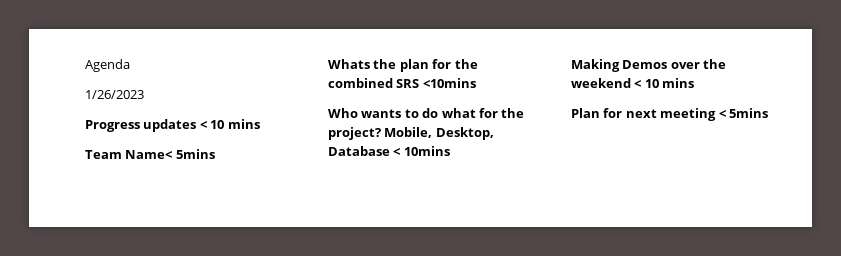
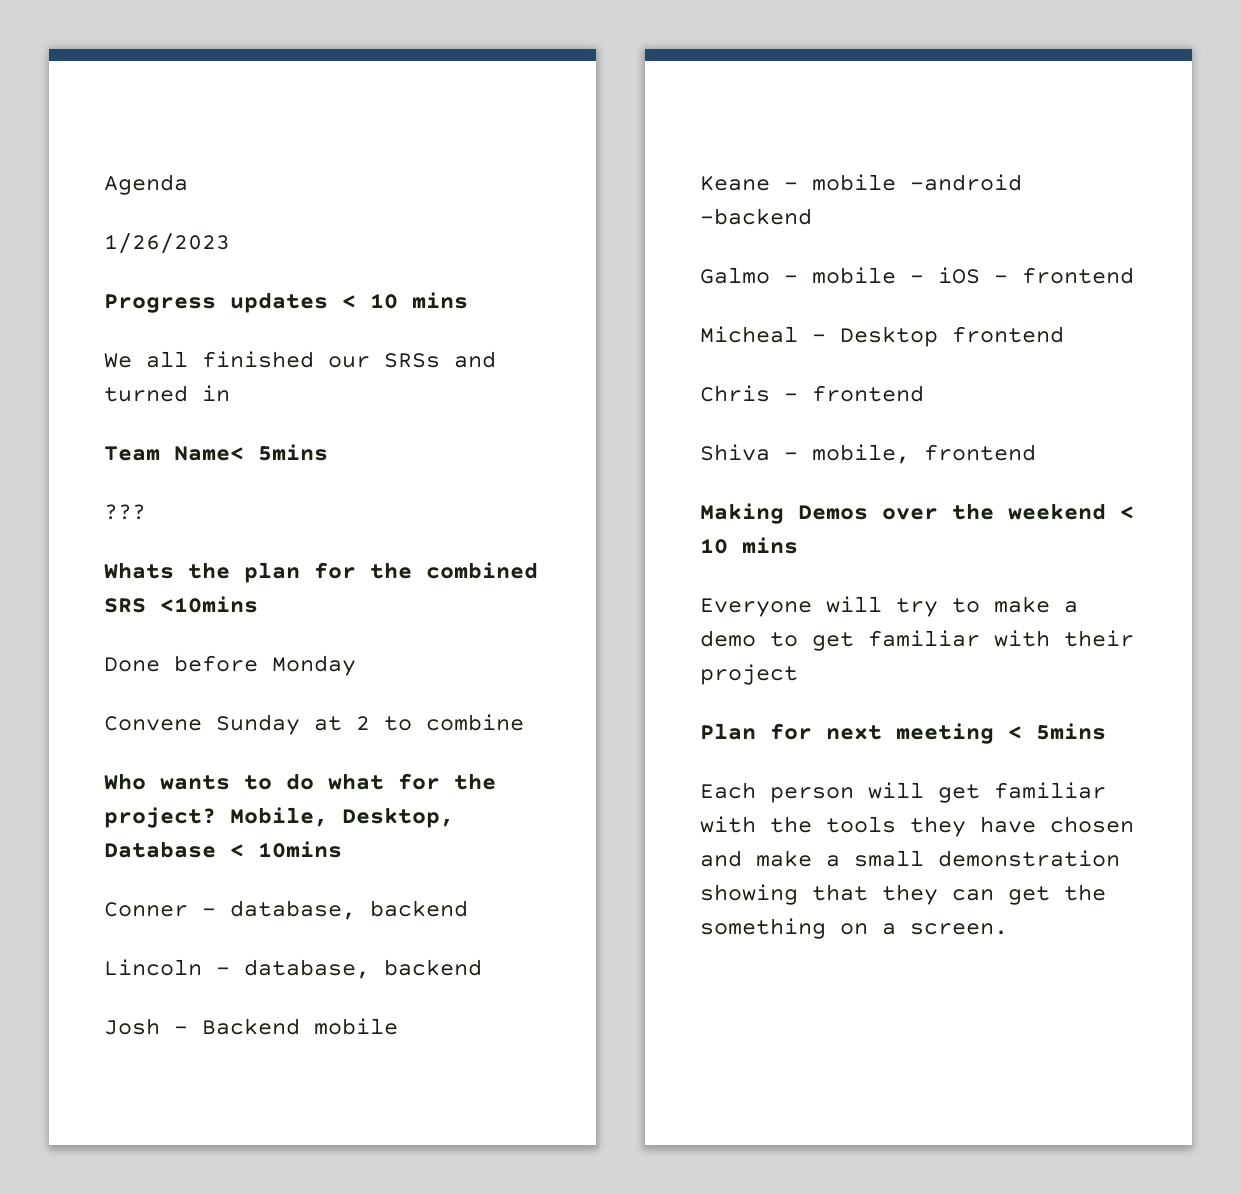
+ We all finished our SRSs and turned in
+ ???
+ Done before Monday
+ Convene Sunday at 2 to combine
+ Conner – database, backend
+ Lincoln – database, backend
+ Josh – Backend mobile
+ Keane – mobile -android -backend
+ Galmo – mobile – iOS - frontend
+ Micheal – Desktop frontend
+ Chris - frontend
+ Shiva – mobile, frontend
+ Everyone will try to make a demo to get familiar with their project
+ Each person will get familiar with the tools they have chosen and make a small demonstration showing that they can get the something on a screen.

